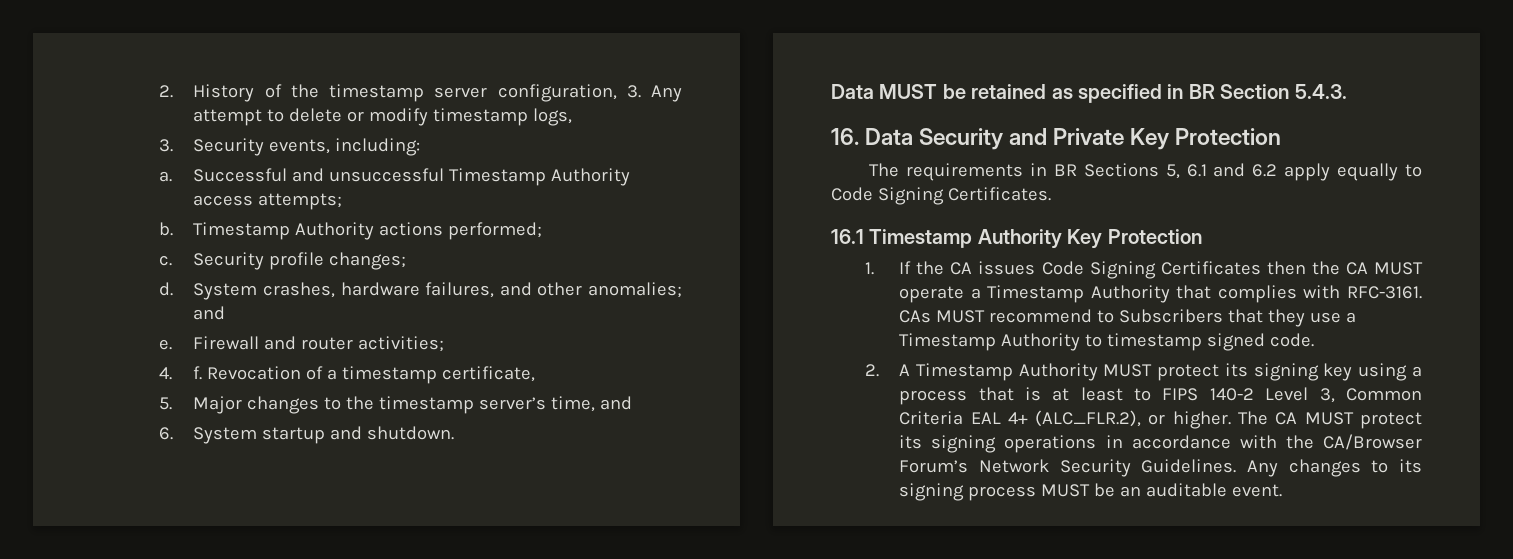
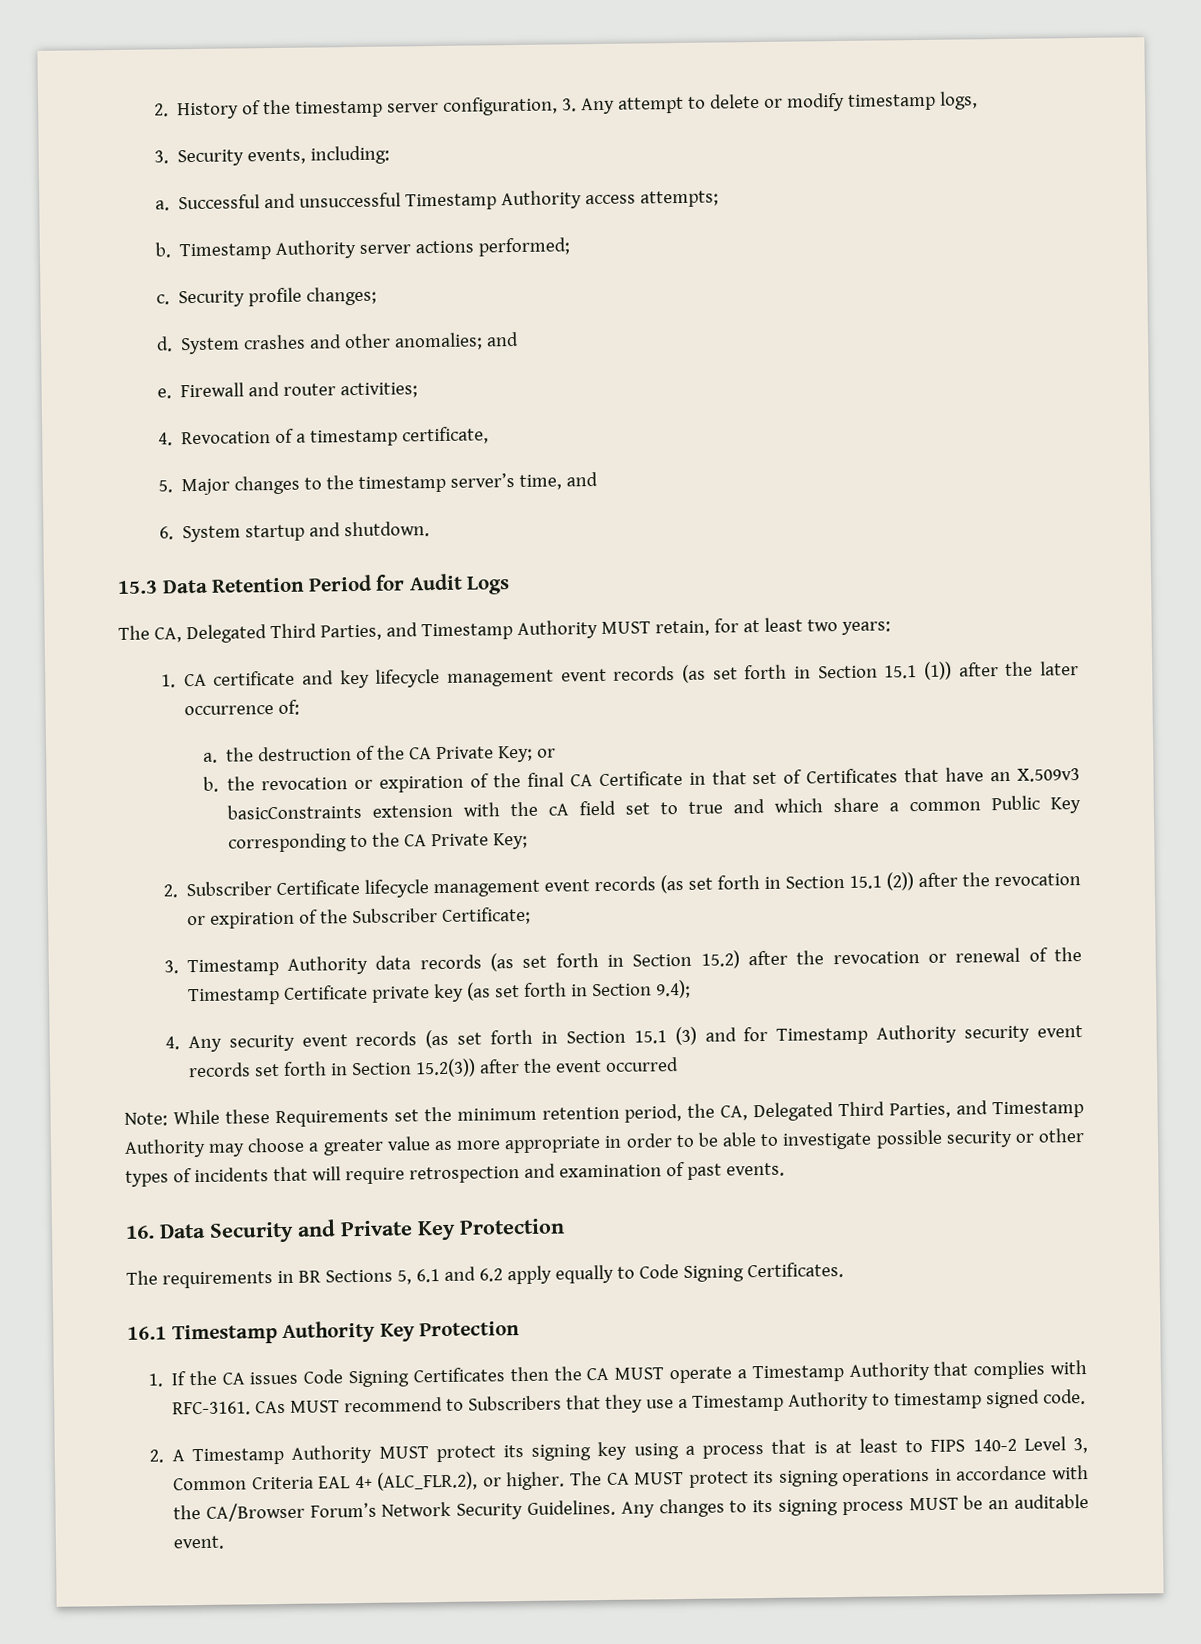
- Timestamp Authority actions performed;
+ Timestamp Authority server actions performed;
- System crashes, hardware failures, and other anomalies; and
+ System crashes and other anomalies; and
- 4. f. Revocation of a timestamp certificate,
+ 4. Revocation of a timestamp certificate,
- Data MUST be retained as specified in BR Section 5.4.3.
+ 15.3 Data Retention Period for Audit Logs
+ The CA, Delegated Third Parties, and Timestamp Authority MUST retain, for at least two years:
+ 1. CA certificate and key lifecycle management event records (as set forth in Section 15.1 (1)) after the later occurrence of:
+ a. the destruction of the CA Private Key; or
+ b. the revocation or expiration of the final CA Certificate in that set of Certificates that have an X.509v3 basicConstraints extension with the cA field set to true and which share a common Public Key corresponding to the CA Private Key;
+ 2. Subscriber Certificate lifecycle management event records (as set forth in Section 15.1 (2)) after the revocation or expiration of the Subscriber Certificate;
+ 3. Timestamp Authority data records (as set forth in Section 15.2) after the revocation or renewal of the Timestamp Certificate private key (as set forth in Section 9.4);
+ 4. Any security event records (as set forth in Section 15.1 (3) and for Timestamp Authority security event records set forth in Section 15.2(3)) after the event occurred
+ Note: While these Requirements set the minimum retention period, the CA, Delegated Third Parties, and Timestamp Authority may choose a greater value as more appropriate in order to be able to investigate possible security or other types of incidents that will require retrospection and examination of past events.

